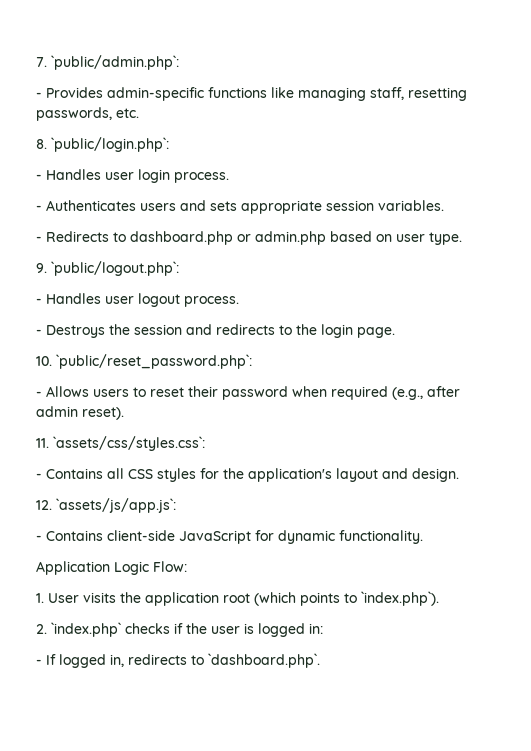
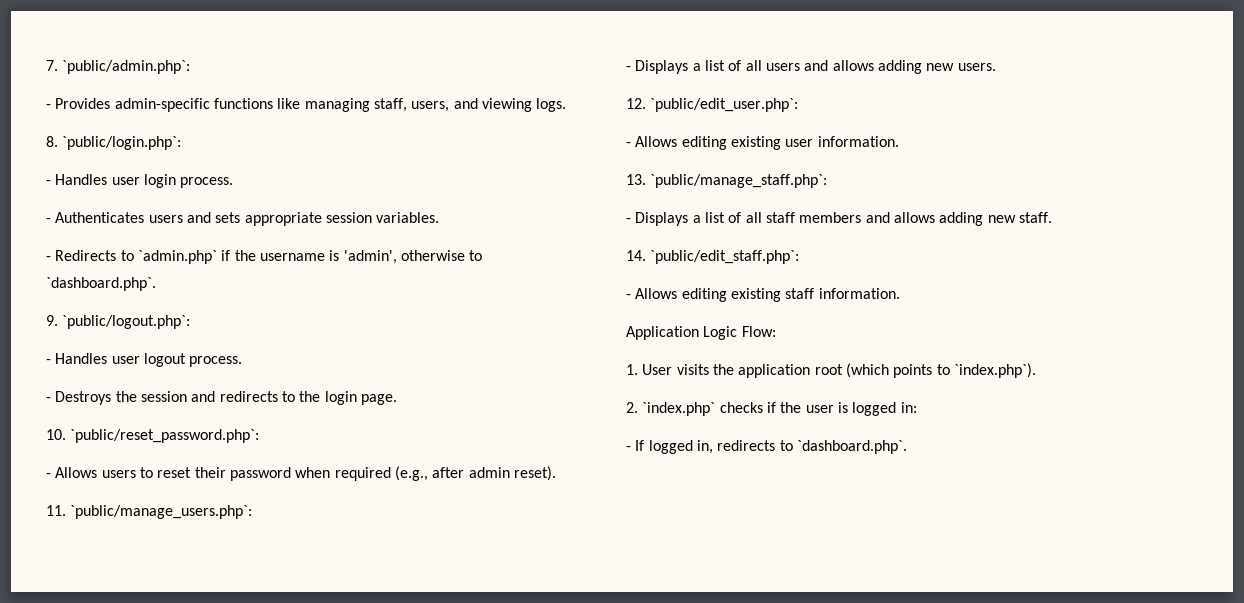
- - Provides admin-specific functions like managing staff, resetting passwords, etc.
+ - Provides admin-specific functions like managing staff, users, and viewing logs.
- - Redirects to dashboard.php or admin.php based on user type.
+ - Redirects to `admin.php` if the username is 'admin', otherwise to `dashboard.php`.
- 11. `assets/css/styles.css`:
- - Contains all CSS styles for the application's layout and design.
+ 11. `public/manage_users.php`:
+ - Displays a list of all users and allows adding new users.
- 12. `assets/js/app.js`:
- - Contains client-side JavaScript for dynamic functionality.
+ 12. `public/edit_user.php`:
+ - Allows editing existing user information.
+ 13. `public/manage_staff.php`:
+ - Displays a list of all staff members and allows adding new staff.
+ 14. `public/edit_staff.php`:
+ - Allows editing existing staff information.

